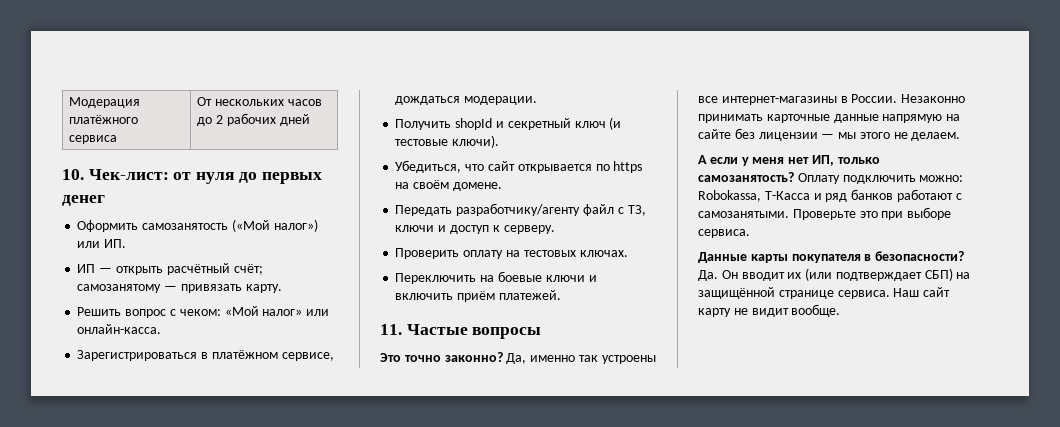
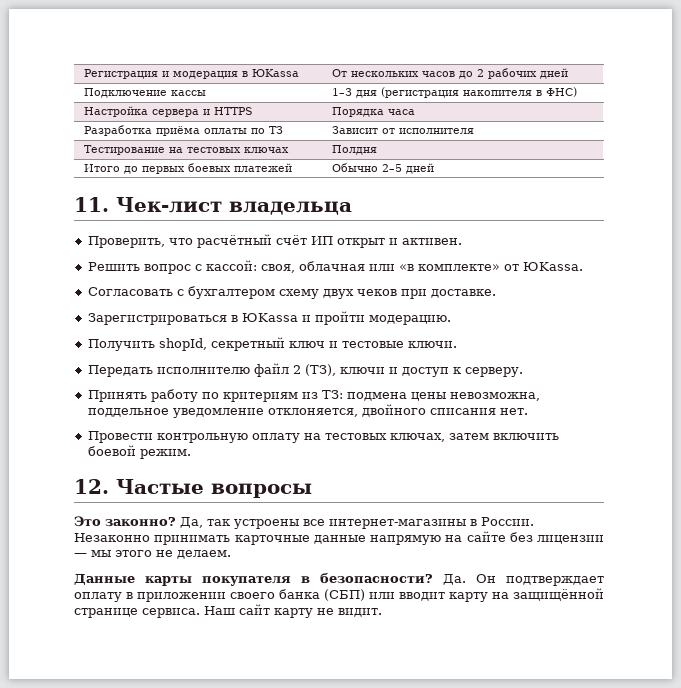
- Модерация платёжного сервиса | От нескольких часов до 2 рабочих дней
+ Регистрация и модерация в ЮKassa | От нескольких часов до 2 рабочих дней
- 10. Чек-лист: от нуля до первых денег
- Оформить самозанятость («Мой налог») или ИП.
- ИП — открыть расчётный счёт; самозанятому — привязать карту.
- Решить вопрос с чеком: «Мой налог» или онлайн-касса.
- Зарегистрироваться в платёжном сервисе, дождаться модерации.
- Получить shopId и секретный ключ (и тестовые ключи).
- Убедиться, что сайт открывается по https на своём домене.
- Передать разработчику/агенту файл с ТЗ, ключи и доступ к серверу.
+ Подключение кассы | 1–3 дня (регистрация накопителя в ФНС)
+ Настройка сервера и HTTPS | Порядка часа
+ Разработка приёма оплаты по ТЗ | Зависит от исполнителя
+ Тестирование на тестовых ключах | Полдня
+ Итого до первых боевых платежей | Обычно 2–5 дней
+ 11. Чек-лист владельца
+ Проверить, что расчётный счёт ИП открыт и активен.
+ Решить вопрос с кассой: своя, облачная или «в комплекте» от ЮKassa.
+ Согласовать с бухгалтером схему двух чеков при доставке.
+ Зарегистрироваться в ЮKassa и пройти модерацию.
+ Получить shopId, секретный ключ и тестовые ключи.
+ Передать исполнителю файл 2 (ТЗ), ключи и доступ к серверу.
- Проверить оплату на тестовых ключах.
- Переключить на боевые ключи и включить приём платежей.
- 11. Частые вопросы
+ Принять работу по критериям из ТЗ: подмена цены невозможна, поддельное уведомление отклоняется, двойного списания нет.
+ Провести контрольную оплату на тестовых ключах, затем включить боевой режим.
+ 12. Частые вопросы
- Это точно законно?
+ Это законно?
- Да, именно так устроены все интернет-магазины в России.
+ Да, так устроены все интернет-магазины в России.
- А если у меня нет ИП, только самозанятость? Оплату подключить можно: Robokassa, Т-Касса и ряд банков работают с самозанятыми. Проверьте это при выборе сервиса.
- Да. Он вводит их (или подтверждает СБП) на защищённой странице сервиса.
+ Да. Он подтверждает оплату в приложении своего банка (СБП) или вводит карту на защищённой странице сервиса.
- Наш сайт карту не видит вообще.
+ Наш сайт карту не видит.

